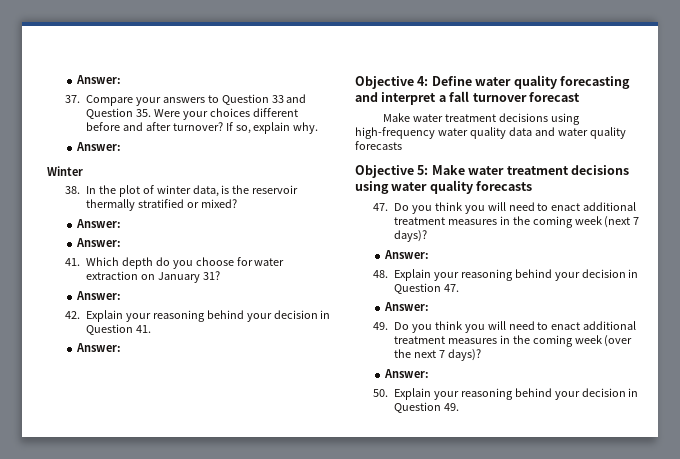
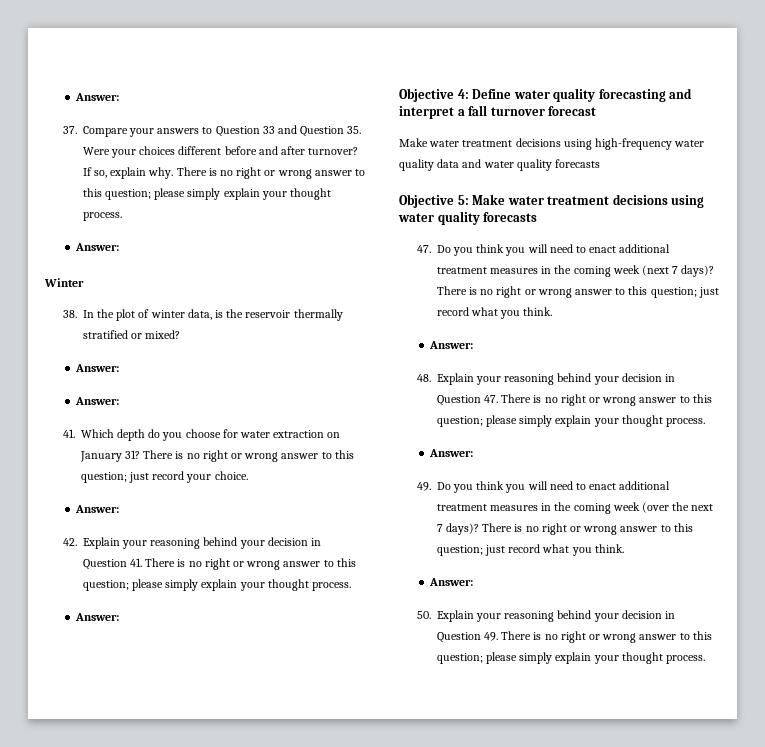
- If so, explain why.
+ If so, explain why. There is no right or wrong answer to this question; please simply explain your thought process.
+ There is no right or wrong answer to this question; just record your choice.
- 42. Explain your reasoning behind your decision in Question 41.
+ 42. Explain your reasoning behind your decision in Question 41. There is no right or wrong answer to this question; please simply explain your thought process.
- 47. Do you think you will need to enact additional treatment measures in the coming week (next 7 days)?
+ 47. Do you think you will need to enact additional treatment measures in the coming week (next 7 days)? There is no right or wrong answer to this question; just record what you think.
- 48. Explain your reasoning behind your decision in Question 47.
+ 48. Explain your reasoning behind your decision in Question 47. There is no right or wrong answer to this question; please simply explain your thought process.
- 49. Do you think you will need to enact additional treatment measures in the coming week (over the next 7 days)?
+ 49. Do you think you will need to enact additional treatment measures in the coming week (over the next 7 days)? There is no right or wrong answer to this question; just record what you think.
- 50. Explain your reasoning behind your decision in Question 49.
+ 50. Explain your reasoning behind your decision in Question 49. There is no right or wrong answer to this question; please simply explain your thought process.

